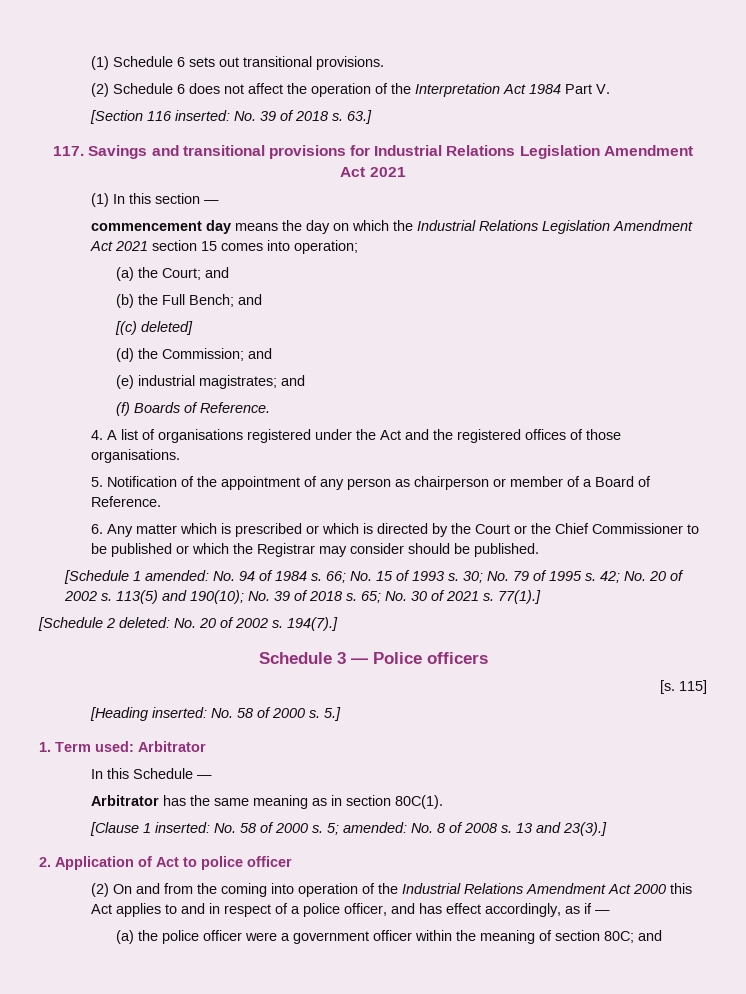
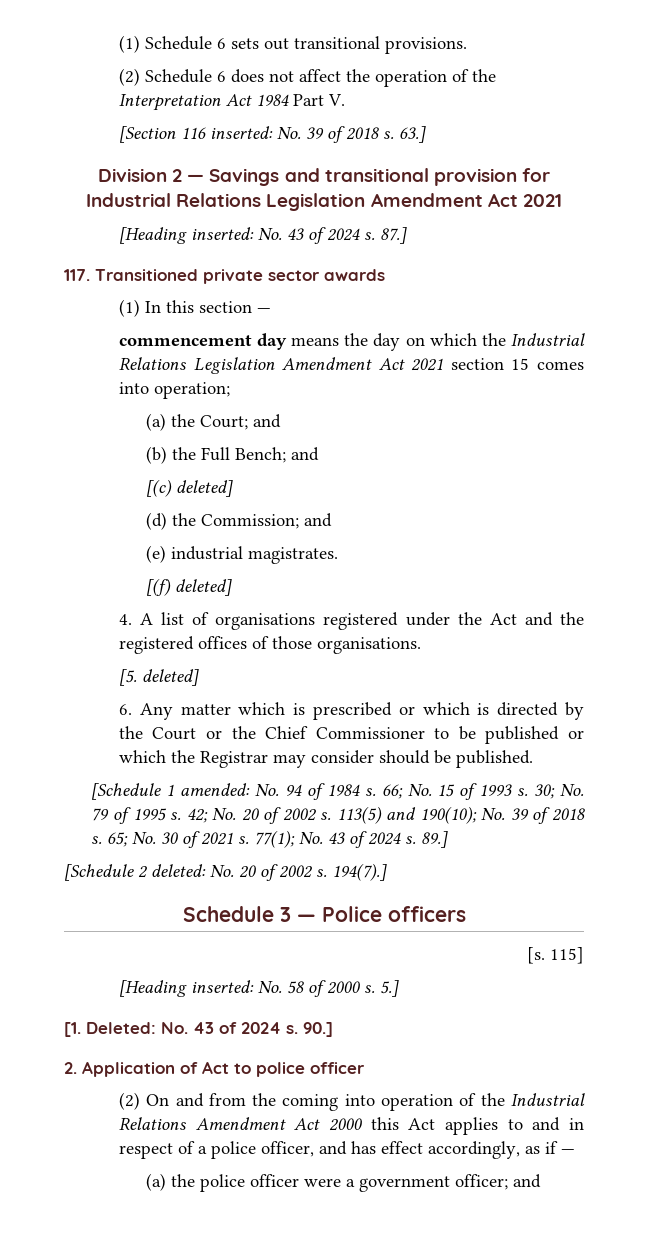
- 117. Savings and transitional provisions for Industrial Relations Legislation Amendment Act 2021
+ Division 2 — Savings and transitional provision for Industrial Relations Legislation Amendment Act 2021
+ [Heading inserted: No. 43 of 2024 s. 87.]
+ 117. Transitioned private sector awards
- (e) industrial magistrates; and
- (f) Boards of Reference.
+ (e) industrial magistrates.
+ [(f) deleted]
- 5. Notification of the appointment of any person as chairperson or member of a Board of Reference.
+ [5. deleted]
- 77(1).]
+ 77(1); No. 43 of 2024 s. 89.]
- 1. Term used: Arbitrator
- In this Schedule —
- Arbitrator has the same meaning as in section 80C(1).
- [Clause 1 inserted: No. 58 of 2000 s. 5; amended: No. 8 of 2008 s. 13 and 23(3).]
+ [1. Deleted: No. 43 of 2024 s. 90.]
- (a) the police officer were a government officer within the meaning of section 80C; and
+ (a) the police officer were a government officer; and

